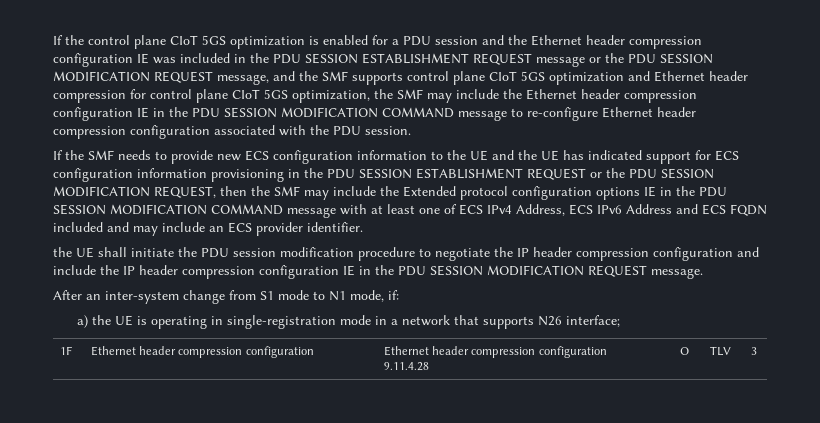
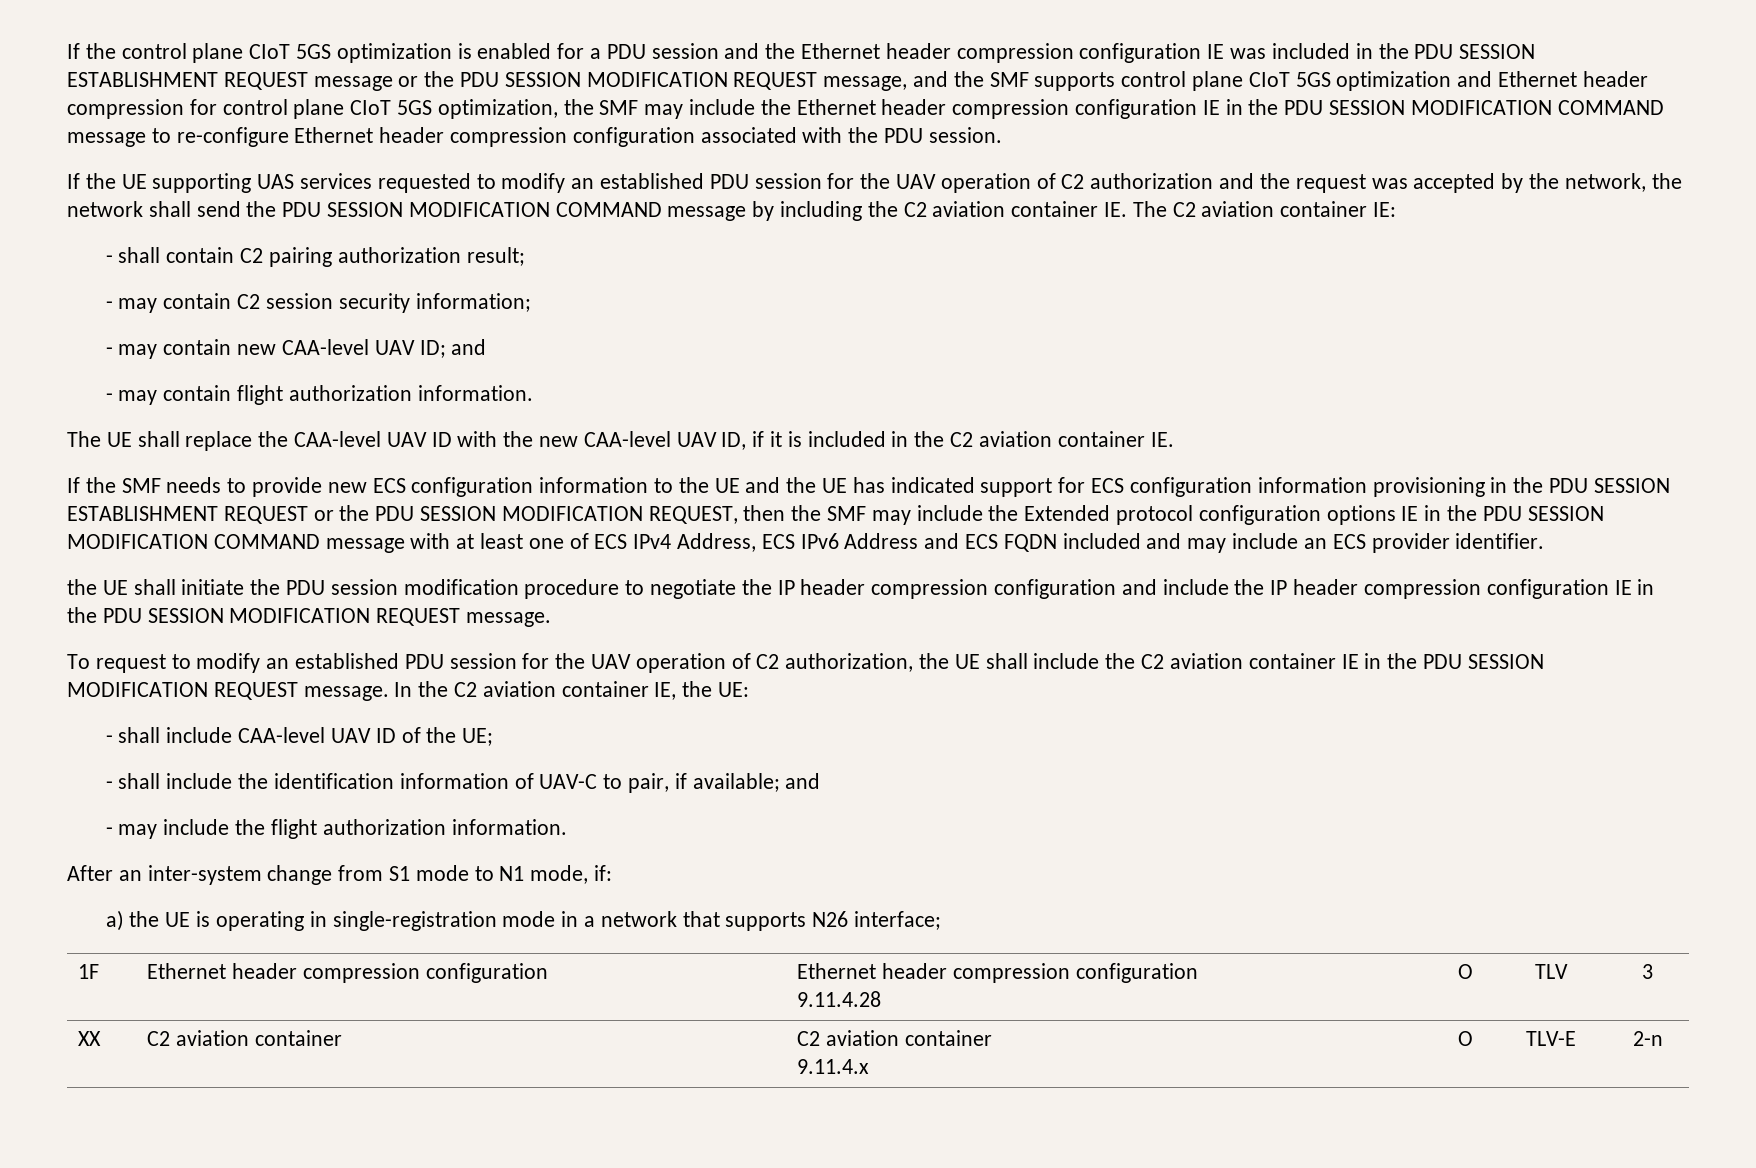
+ If the UE supporting UAS services requested to modify an established PDU session for the UAV operation of C2 authorization and the request was accepted by the network, the network shall send the PDU SESSION MODIFICATION COMMAND message by including the C2 aviation container IE. The C2 aviation container IE:
+ - shall contain C2 pairing authorization result;
+ - may contain C2 session security information;
+ - may contain new CAA-level UAV ID; and
+ - may contain flight authorization information.
+ The UE shall replace the CAA-level UAV ID with the new CAA-level UAV ID, if it is included in the C2 aviation container IE.
+ To request to modify an established PDU session for the UAV operation of C2 authorization, the UE shall include the C2 aviation container IE in the PDU SESSION MODIFICATION REQUEST message. In the C2 aviation container IE, the UE:
+ - shall include CAA-level UAV ID of the UE;
+ - shall include the identification information of UAV-C to pair, if available; and
+ - may include the flight authorization information.
+ XX | C2 aviation container | C2 aviation container
+ 9.11.4.x | O | TLV-E | 2-n

